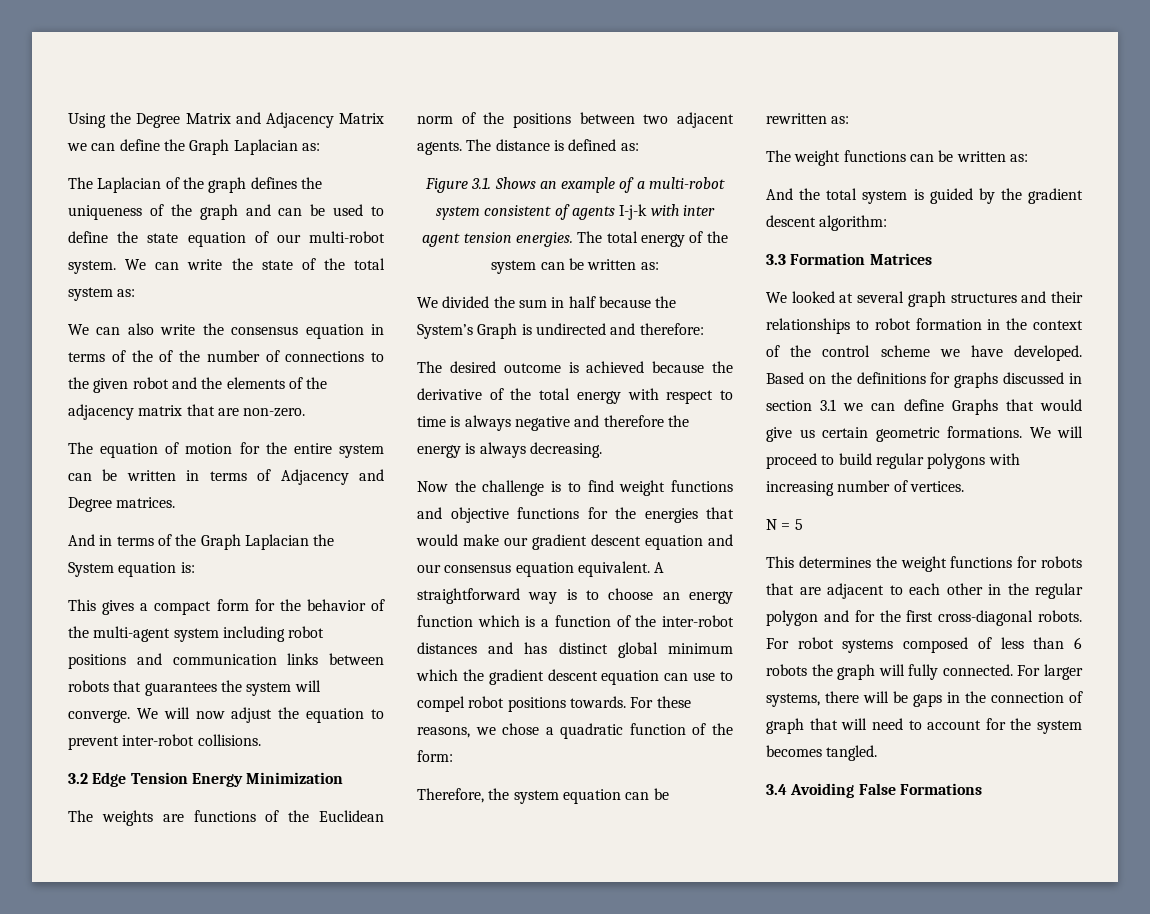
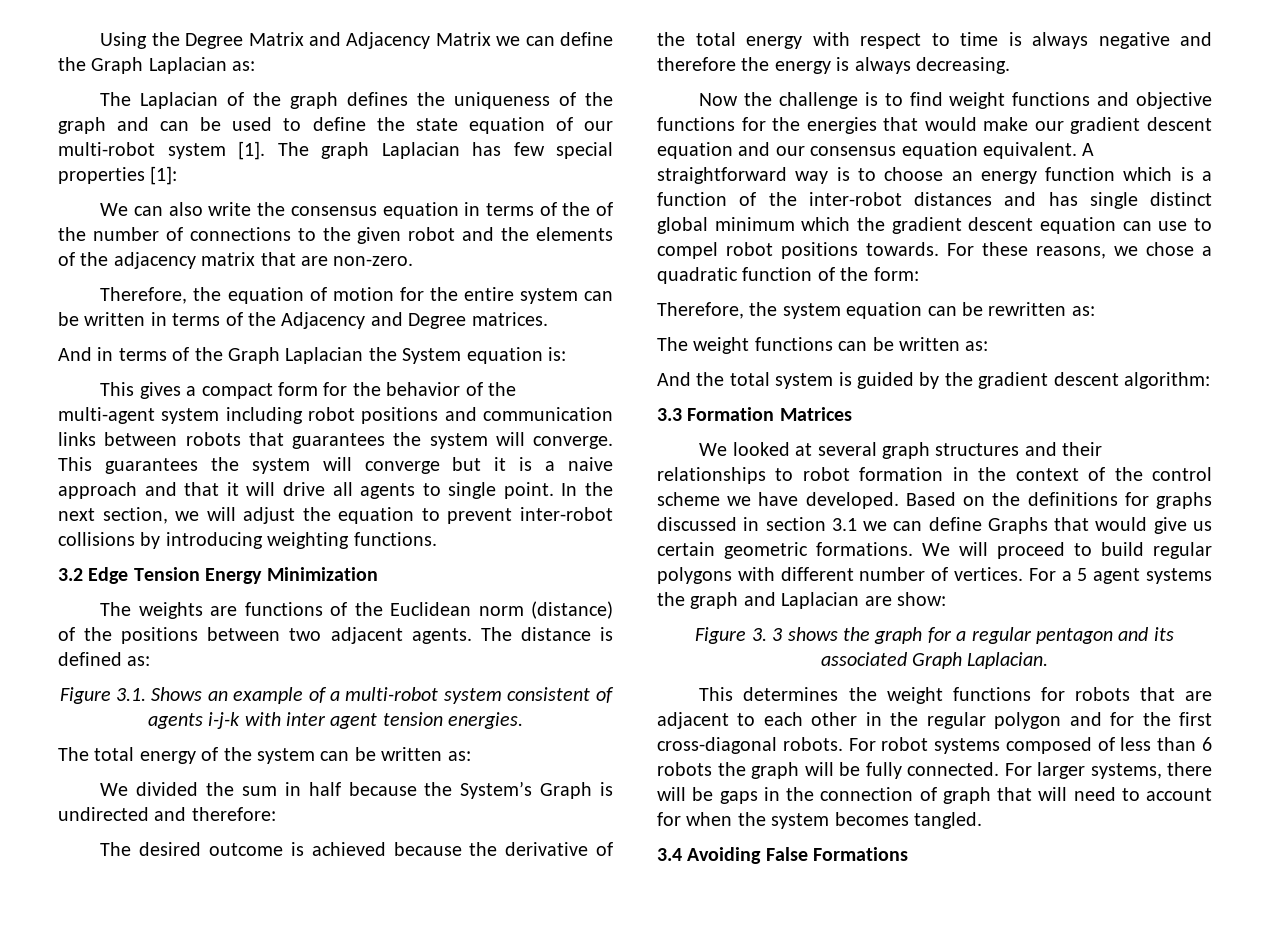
- The Laplacian of the graph defines the uniqueness of the graph and can be used to define the state equation of our multi-robot system. We can write the state of the total system as:
+ The Laplacian of the graph defines the uniqueness of the graph and can be used to define the state equation of our multi-robot system [1]. The graph Laplacian has few special properties [1]:
- The equation of motion for the entire system can be written in terms of Adjacency and Degree matrices.
+ Therefore, the equation of motion for the entire system can be written in terms of the Adjacency and Degree matrices.
- We will now adjust the equation to prevent inter-robot collisions.
+ This guarantees the system will converge but it is a naive approach and that it will drive all agents to single point. In the next section, we will adjust the equation to prevent inter-robot collisions by introducing weighting functions.
- The weights are functions of the Euclidean norm of the positions between two adjacent agents.
+ The weights are functions of the Euclidean norm (distance) of the positions between two adjacent agents.
- Figure 3.1. Shows an example of a multi-robot system consistent of agents I-j-k with inter agent tension energies. The total energy of the system can be written as:
+ Figure 3.1. Shows an example of a multi-robot system consistent of agents i-j-k with inter agent tension energies.
+ The total energy of the system can be written as:
- A straightforward way is to choose an energy function which is a function of the inter-robot distances and has distinct global minimum which the gradient descent equation can use to compel robot positions towards.
+ A straightforward way is to choose an energy function which is a function of the inter-robot distances and has single distinct global minimum which the gradient descent equation can use to compel robot positions towards.
- We will proceed to build regular polygons with increasing number of vertices.
- N = 5
+ We will proceed to build regular polygons with different number of vertices. For a 5 agent systems the graph and Laplacian are show:
+ Figure 3. 3 shows the graph for a regular pentagon and its associated Graph Laplacian.
- For robot systems composed of less than 6 robots the graph will fully connected.
+ For robot systems composed of less than 6 robots the graph will be fully connected.
- For larger systems, there will be gaps in the connection of graph that will need to account for the system becomes tangled.
+ For larger systems, there will be gaps in the connection of graph that will need to account for when the system becomes tangled.

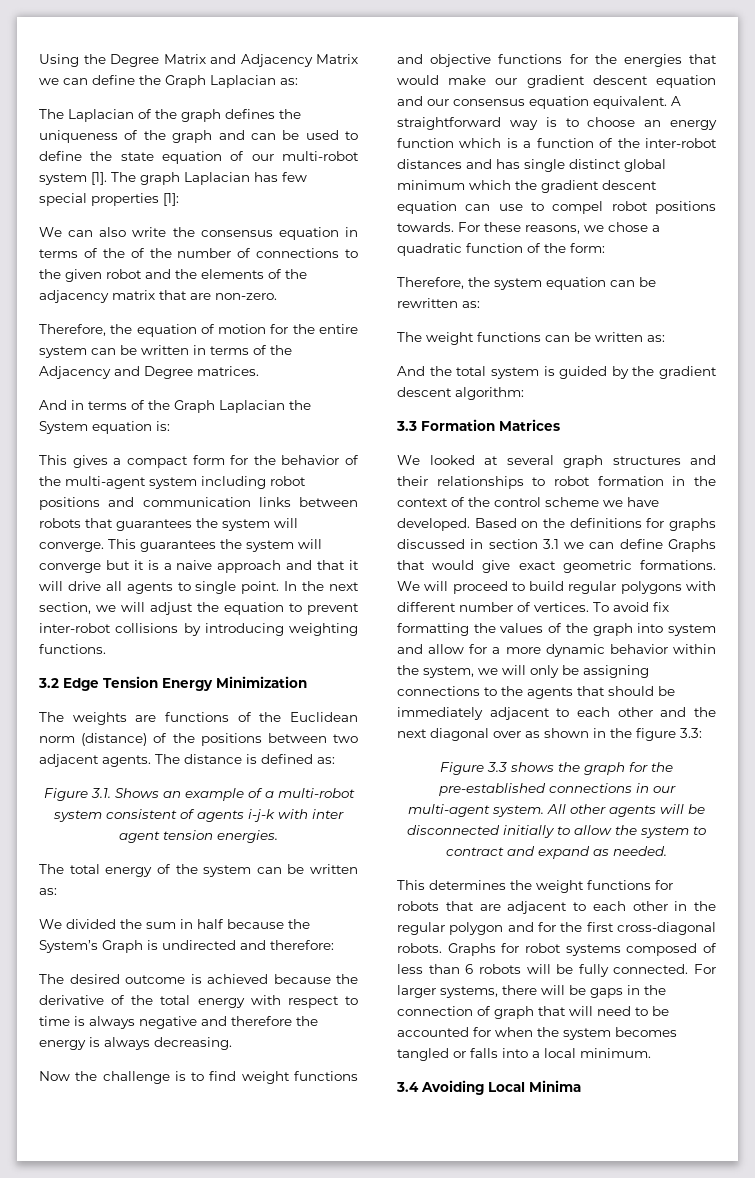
- Based on the definitions for graphs discussed in section 3.1 we can define Graphs that would give us certain geometric formations.
+ Based on the definitions for graphs discussed in section 3.1 we can define Graphs that would give exact geometric formations.
- For a 5 agent systems the graph and Laplacian are show:
- Figure 3. 3 shows the graph for a regular pentagon and its associated Graph Laplacian.
+ To avoid fix formatting the values of the graph into system and allow for a more dynamic behavior within the system, we will only be assigning connections to the agents that should be immediately adjacent to each other and the next diagonal over as shown in the figure 3.3:
+ Figure 3.3 shows the graph for the pre-established connections in our multi-agent system. All other agents will be disconnected initially to allow the system to contract and expand as needed.
- For robot systems composed of less than 6 robots the graph will be fully connected.
+ Graphs for robot systems composed of less than 6 robots will be fully connected.
- For larger systems, there will be gaps in the connection of graph that will need to account for when the system becomes tangled.
+ For larger systems, there will be gaps in the connection of graph that will need to be accounted for when the system becomes tangled or falls into a local minimum.
- 3.4 Avoiding False Formations
+ 3.4 Avoiding Local Minima

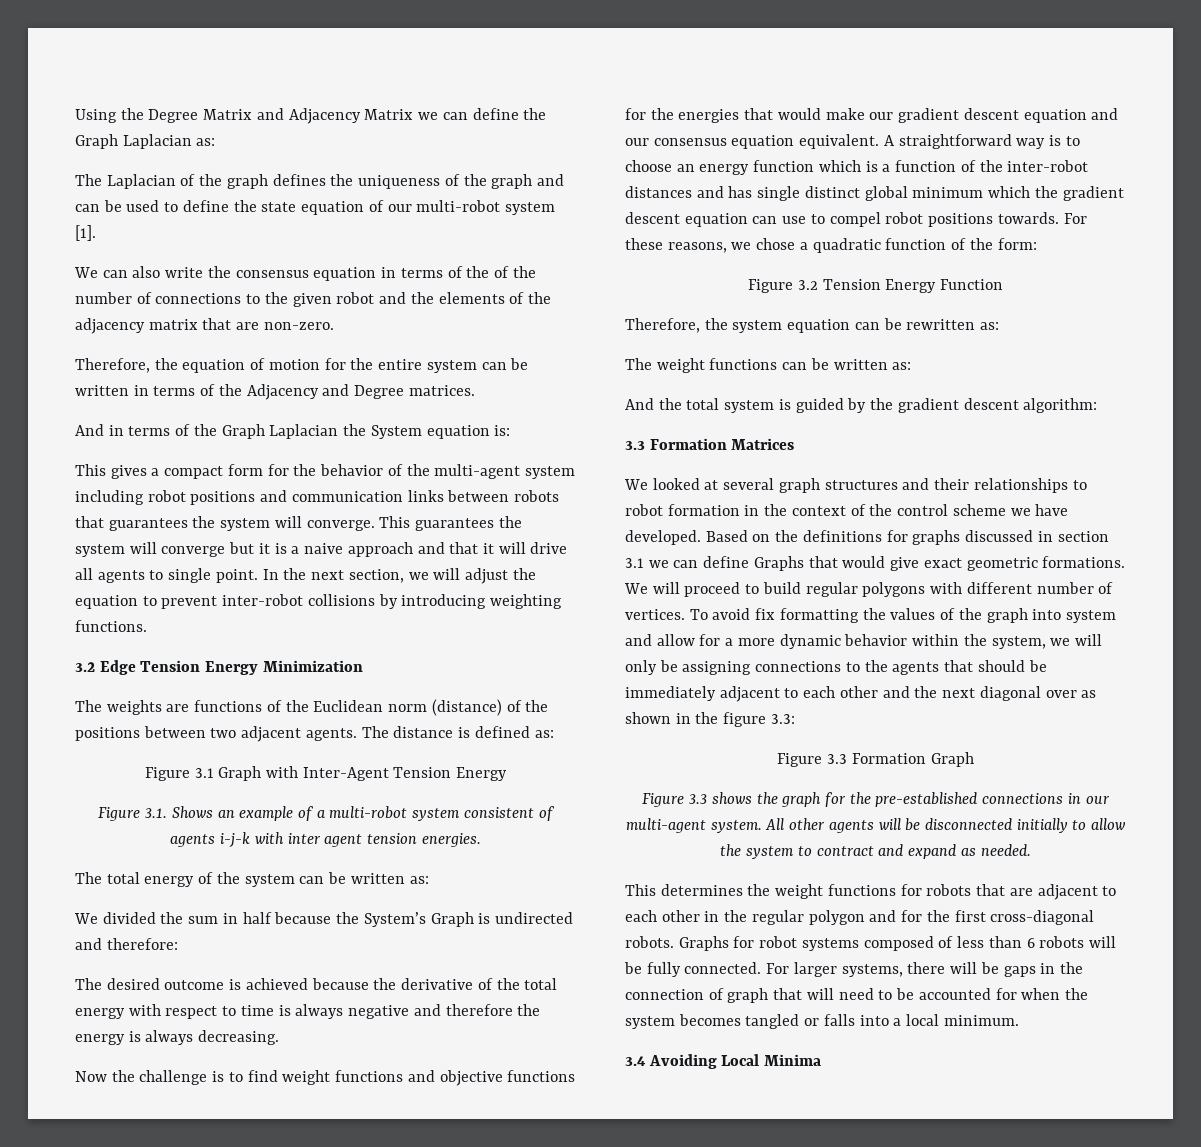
- The graph Laplacian has few special properties [1]:
+ Figure 3.1 Graph with Inter-Agent Tension Energy
+ Figure 3.2 Tension Energy Function
+ Figure 3.3 Formation Graph

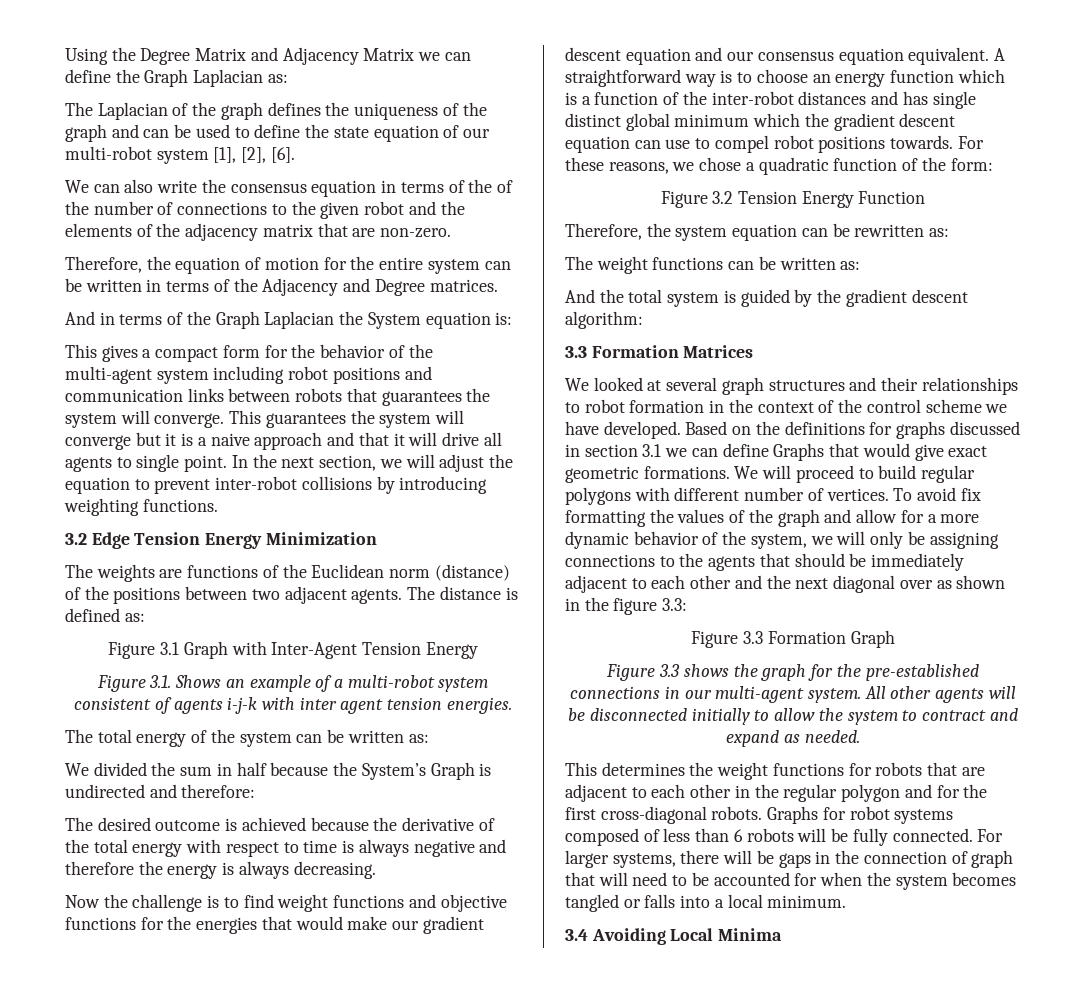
- The Laplacian of the graph defines the uniqueness of the graph and can be used to define the state equation of our multi-robot system [1].
+ The Laplacian of the graph defines the uniqueness of the graph and can be used to define the state equation of our multi-robot system [1], [2], [6].
- To avoid fix formatting the values of the graph into system and allow for a more dynamic behavior within the system, we will only be assigning connections to the agents that should be immediately adjacent to each other and the next diagonal over as shown in the figure 3.3:
+ To avoid fix formatting the values of the graph and allow for a more dynamic behavior of the system, we will only be assigning connections to the agents that should be immediately adjacent to each other and the next diagonal over as shown in the figure 3.3:

